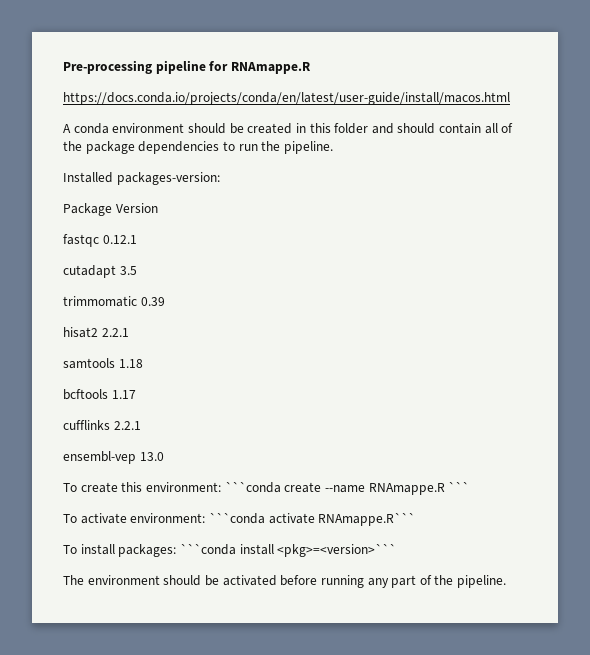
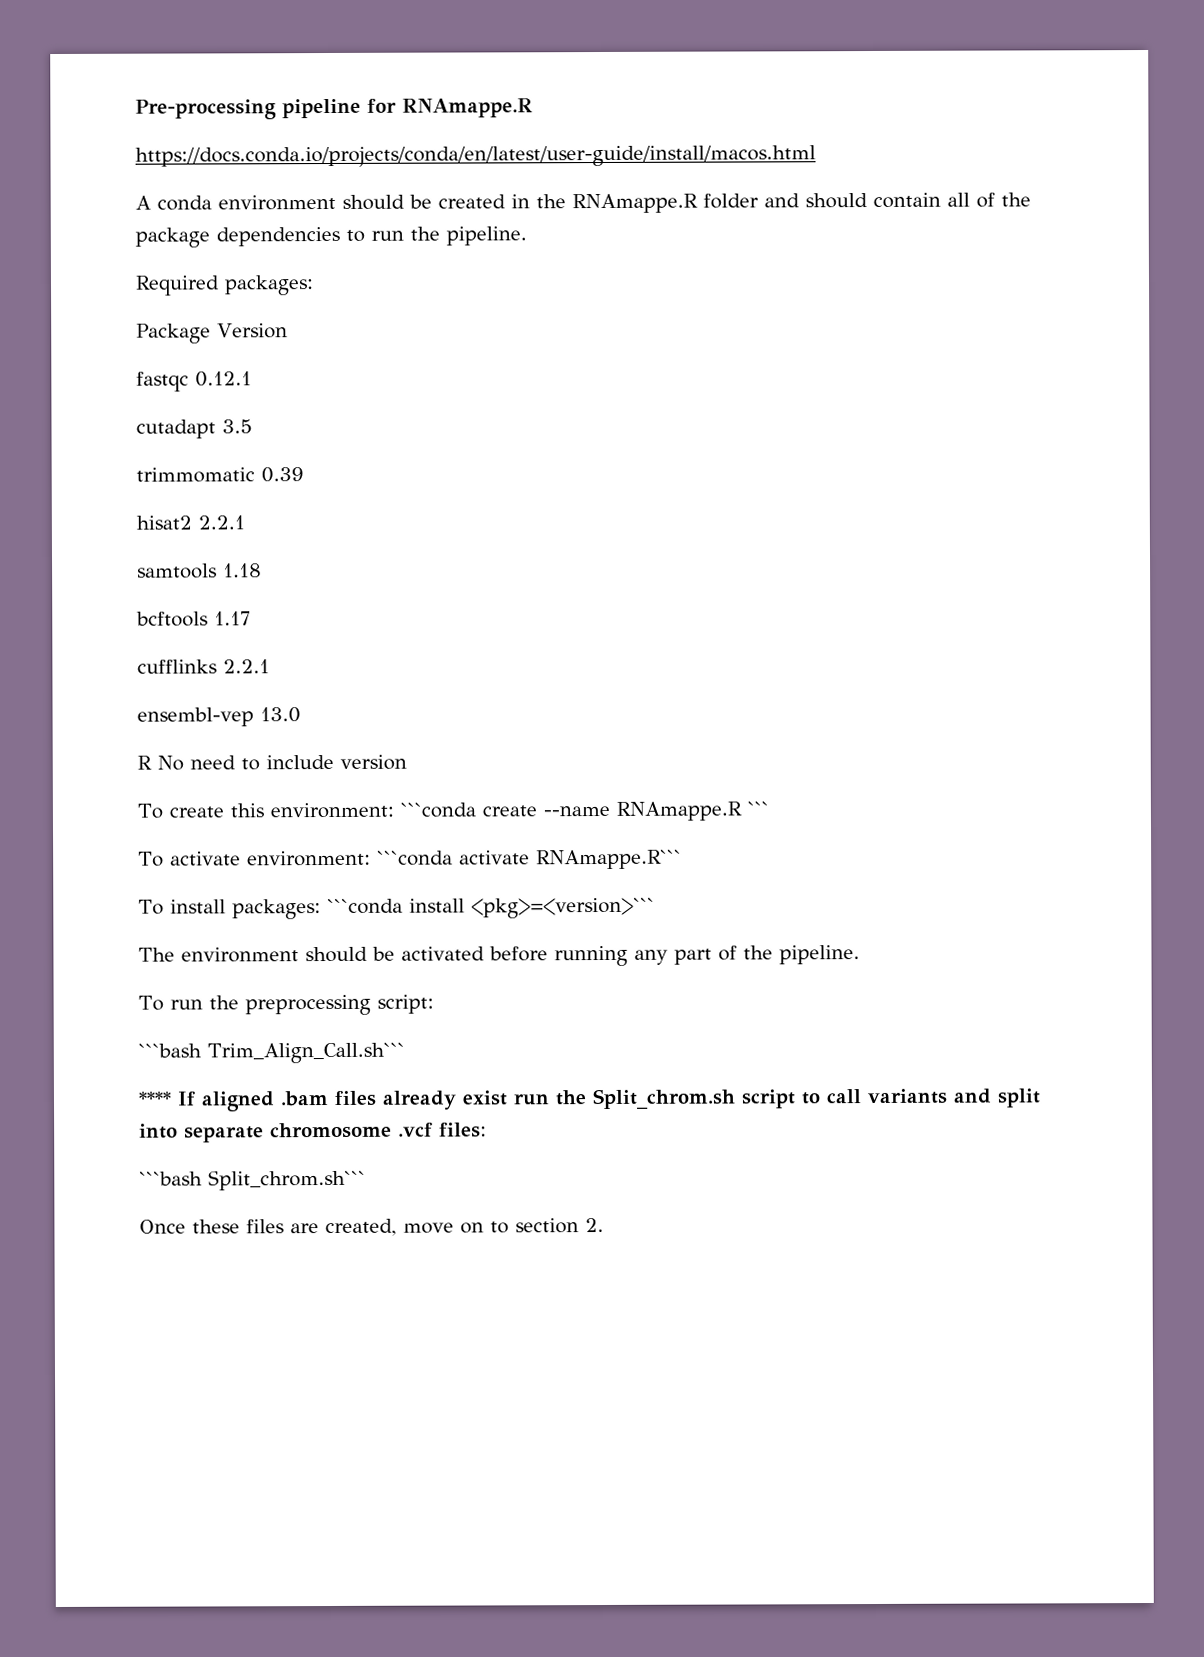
- A conda environment should be created in this folder and should contain all of the package dependencies to run the pipeline.
+ A conda environment should be created in the RNAmappe.R folder and should contain all of the package dependencies to run the pipeline.
- Installed packages-version:
+ Required packages:
+ R No need to include version
+ To run the preprocessing script:
+ ```bash Trim_Align_Call.sh```
+ **** If aligned .bam files already exist run the Split_chrom.sh script to call variants and split into separate chromosome .vcf files:
+ ```bash Split_chrom.sh```
+ Once these files are created, move on to section 2.

